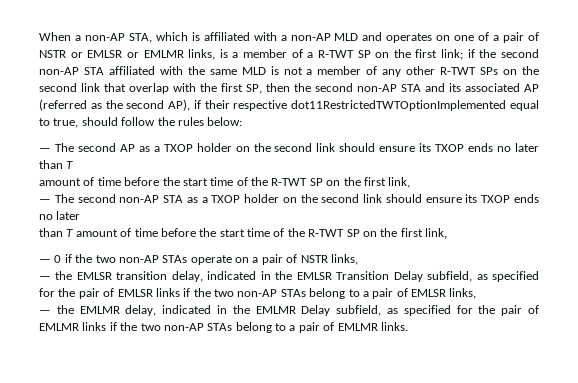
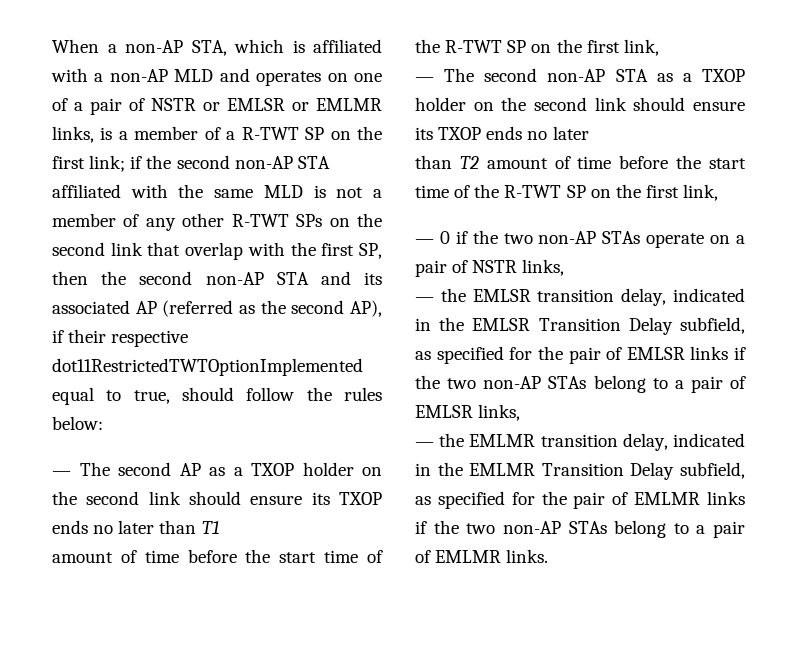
- — The second AP as a TXOP holder on the second link should ensure its TXOP ends no later than T
+ — The second AP as a TXOP holder on the second link should ensure its TXOP ends no later than T1
- than T amount of time before the start time of the R-TWT SP on the first link,
+ than T2 amount of time before the start time of the R-TWT SP on the first link,
- — the EMLMR delay, indicated in the EMLMR Delay subfield, as specified for the pair of EMLMR links if the two non-AP STAs belong to a pair of EMLMR links.
+ — the EMLMR transition delay, indicated in the EMLMR Transition Delay subfield, as specified for the pair of EMLMR links if the two non-AP STAs belong to a pair of EMLMR links.

